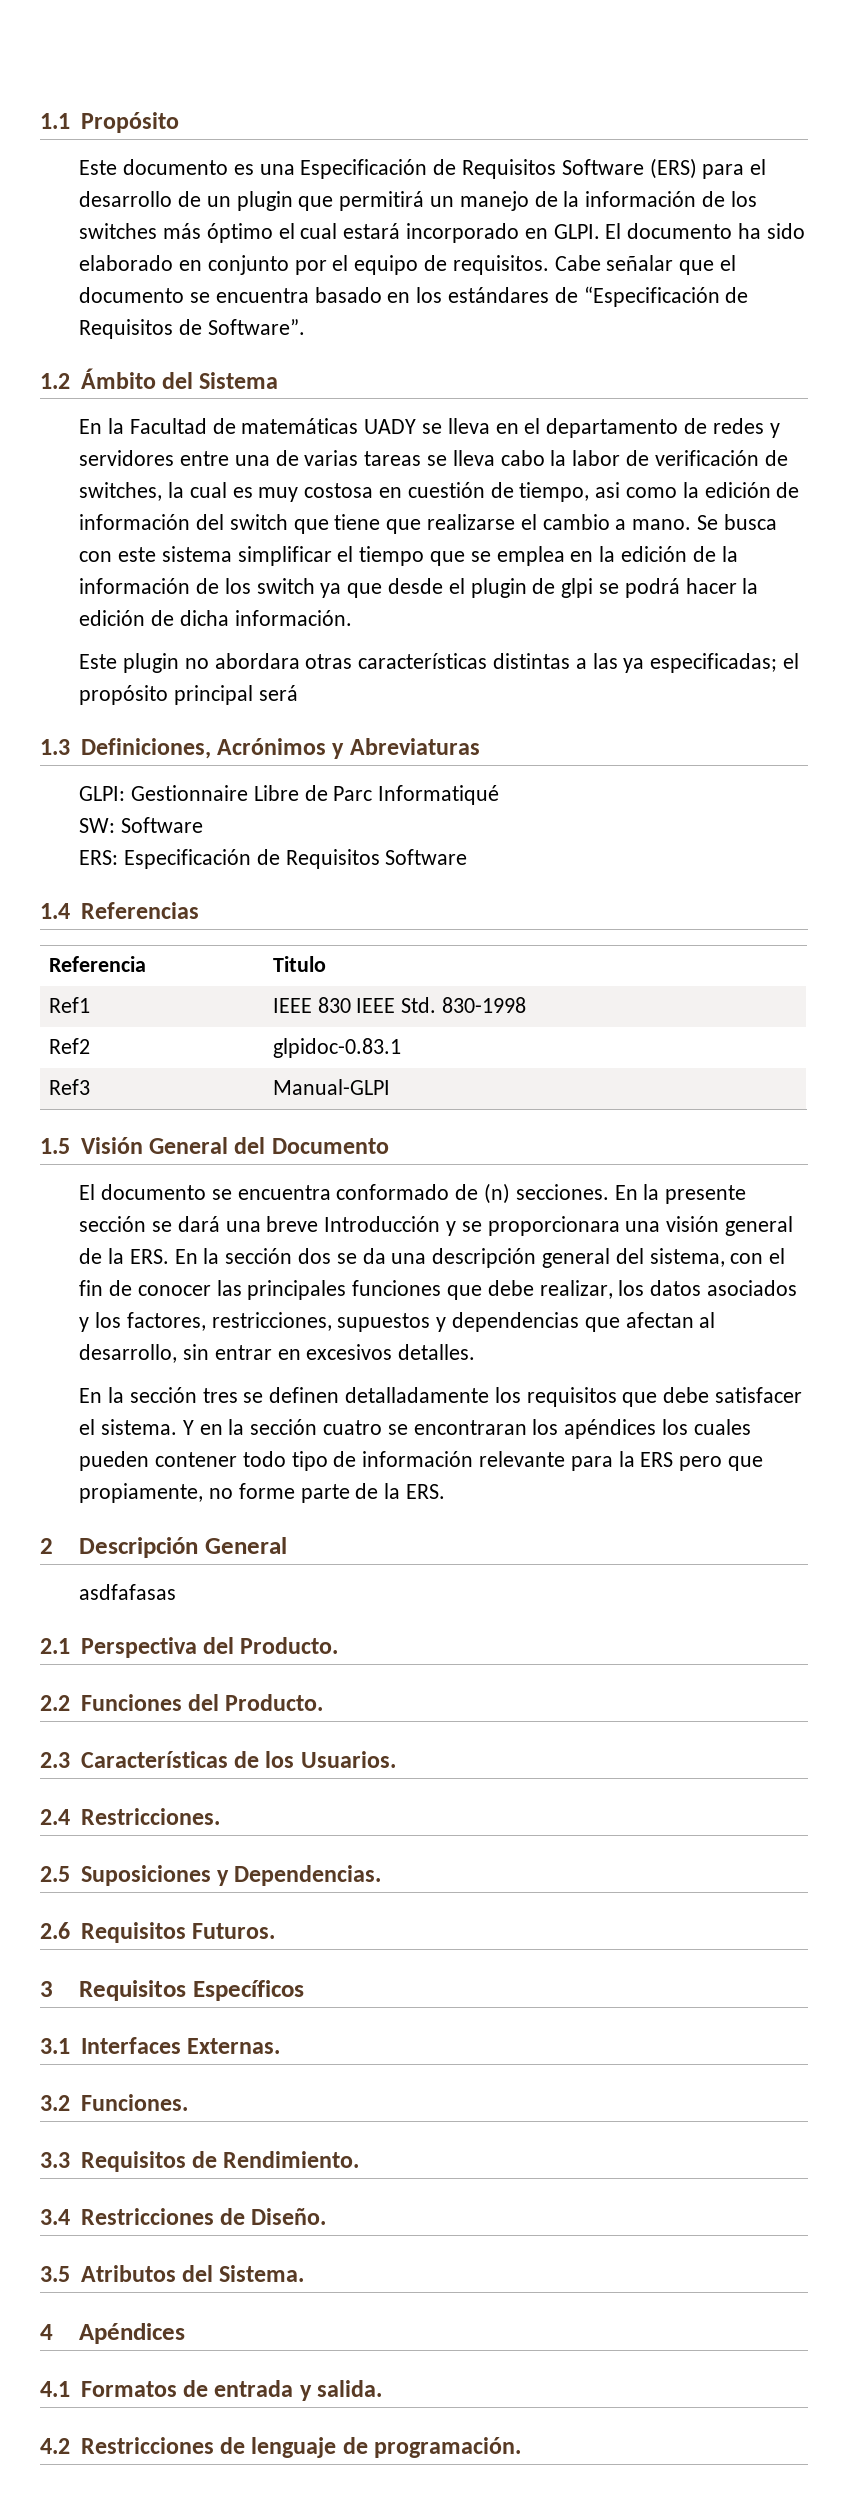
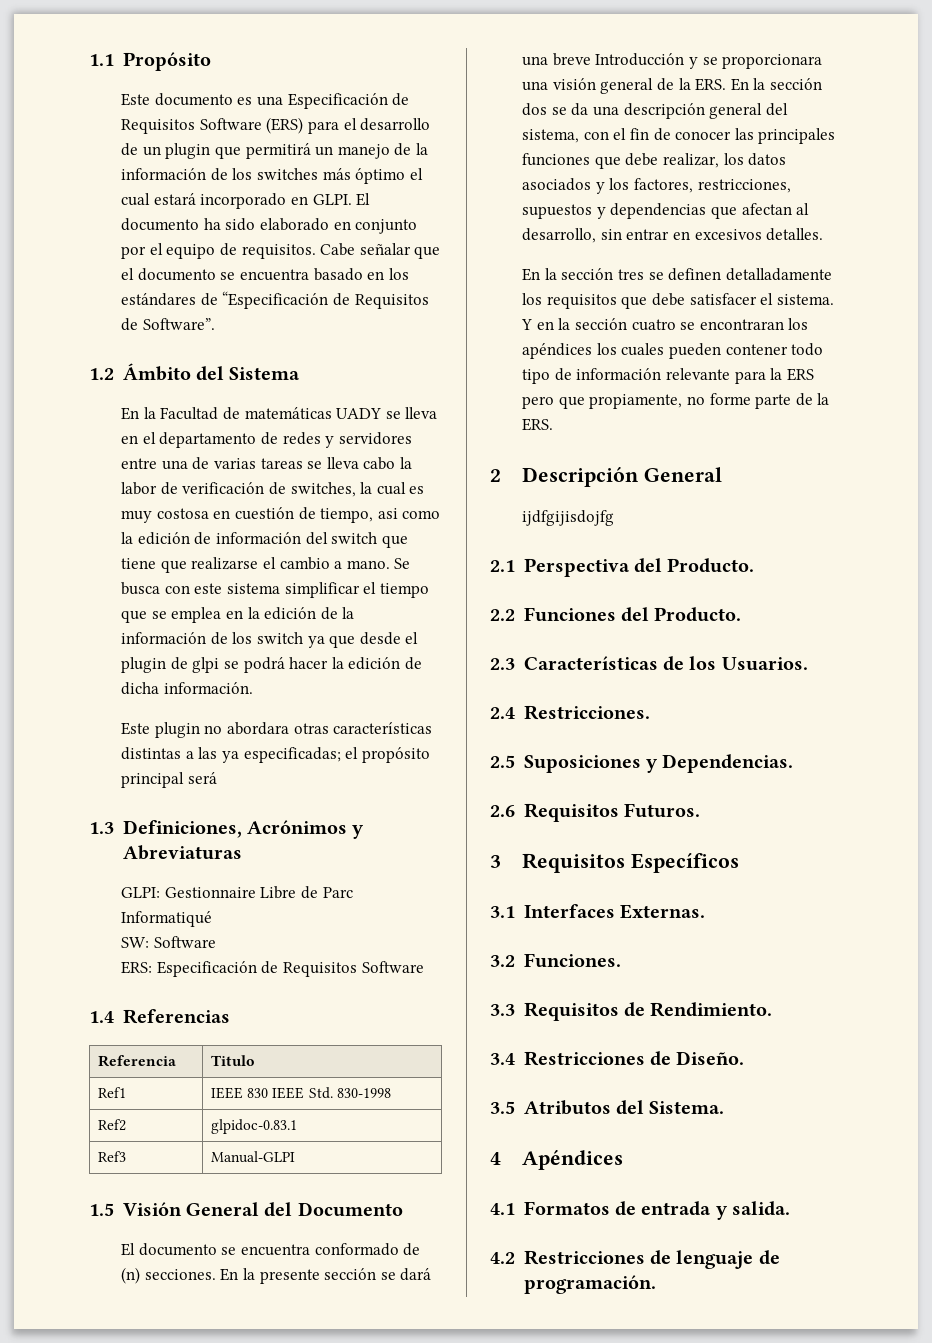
- asdfafasas
+ ijdfgijisdojfg

